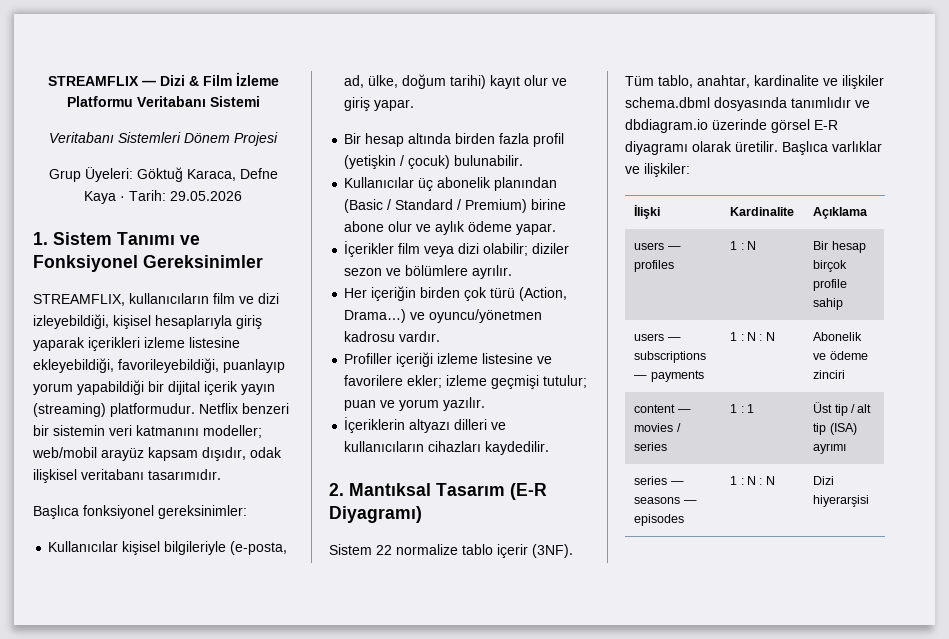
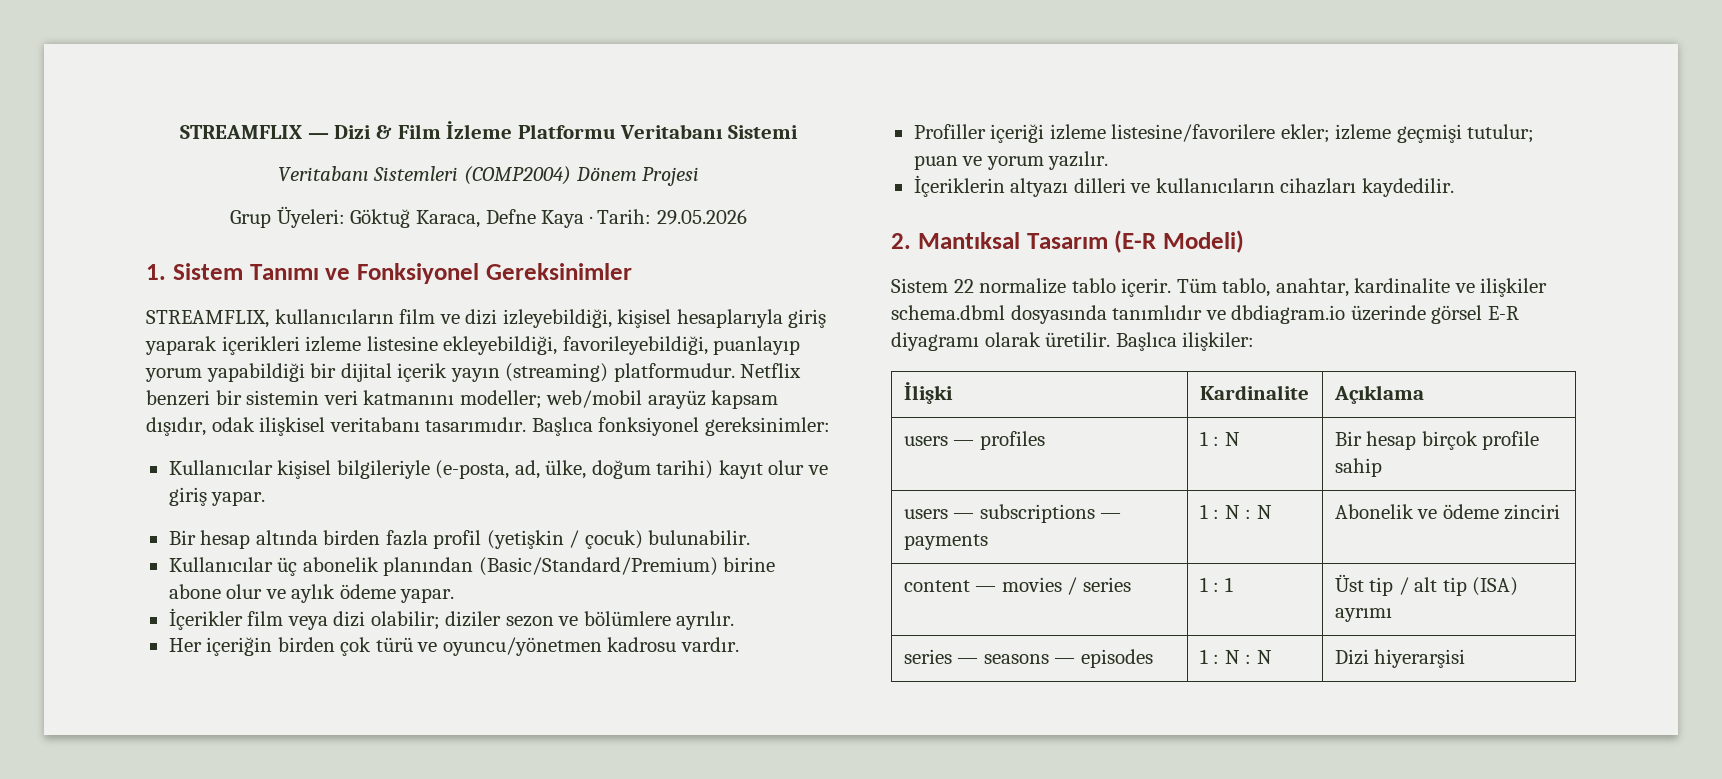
- Veritabanı Sistemleri Dönem Projesi
+ Veritabanı Sistemleri (COMP2004) Dönem Projesi
- Netflix benzeri bir sistemin veri katmanını modeller; web/mobil arayüz kapsam dışıdır, odak ilişkisel veritabanı tasarımıdır.
- Başlıca fonksiyonel gereksinimler:
+ Netflix benzeri bir sistemin veri katmanını modeller; web/mobil arayüz kapsam dışıdır, odak ilişkisel veritabanı tasarımıdır. Başlıca fonksiyonel gereksinimler:
- Kullanıcılar üç abonelik planından (Basic / Standard / Premium) birine abone olur ve aylık ödeme yapar.
+ Kullanıcılar üç abonelik planından (Basic/Standard/Premium) birine abone olur ve aylık ödeme yapar.
- Her içeriğin birden çok türü (Action, Drama…) ve oyuncu/yönetmen kadrosu vardır.
+ Her içeriğin birden çok türü ve oyuncu/yönetmen kadrosu vardır.
- Profiller içeriği izleme listesine ve favorilere ekler; izleme geçmişi tutulur; puan ve yorum yazılır.
+ Profiller içeriği izleme listesine/favorilere ekler; izleme geçmişi tutulur; puan ve yorum yazılır.
- 2. Mantıksal Tasarım (E-R Diyagramı)
+ 2. Mantıksal Tasarım (E-R Modeli)
- Sistem 22 normalize tablo içerir (3NF).
+ Sistem 22 normalize tablo içerir.
- Başlıca varlıklar ve ilişkiler:
+ Başlıca ilişkiler:

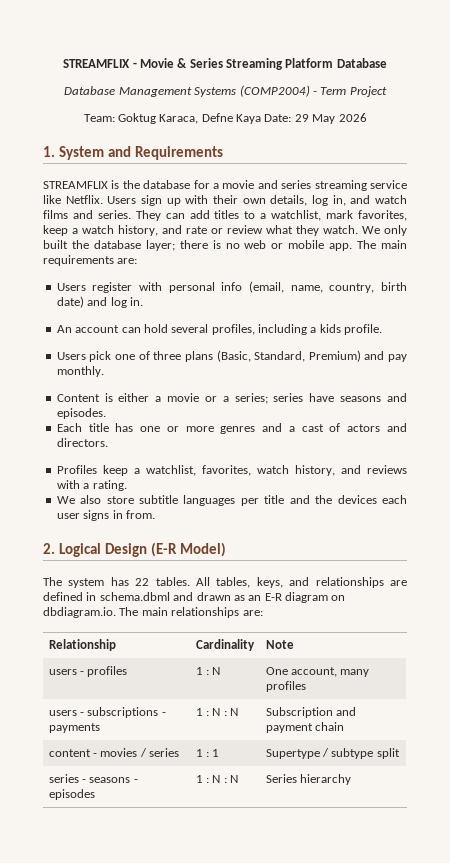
- STREAMFLIX — Dizi & Film İzleme Platformu Veritabanı Sistemi
- Veritabanı Sistemleri (COMP2004) Dönem Projesi
- Grup Üyeleri: Göktuğ Karaca, Defne Kaya · Tarih: 29.05.2026
- 1. Sistem Tanımı ve Fonksiyonel Gereksinimler
- STREAMFLIX, kullanıcıların film ve dizi izleyebildiği, kişisel hesaplarıyla giriş yaparak içerikleri izleme listesine ekleyebildiği, favorileyebildiği, puanlayıp yorum yapabildiği bir dijital içerik yayın (streaming) platformudur. Netflix benzeri bir sistemin veri katmanını modeller; web/mobil arayüz kapsam dışıdır, odak ilişkisel veritabanı tasarımıdır. Başlıca fonksiyonel gereksinimler:
- Kullanıcılar kişisel bilgileriyle (e-posta, ad, ülke, doğum tarihi) kayıt olur ve giriş yapar.
- Bir hesap altında birden fazla profil (yetişkin / çocuk) bulunabilir.
- Kullanıcılar üç abonelik planından (Basic/Standard/Premium) birine abone olur ve aylık ödeme yapar.
- İçerikler film veya dizi olabilir; diziler sezon ve bölümlere ayrılır.
- Her içeriğin birden çok türü ve oyuncu/yönetmen kadrosu vardır.
- Profiller içeriği izleme listesine/favorilere ekler; izleme geçmişi tutulur; puan ve yorum yazılır.
- İçeriklerin altyazı dilleri ve kullanıcıların cihazları kaydedilir.
- 2. Mantıksal Tasarım (E-R Modeli)
- Sistem 22 normalize tablo içerir. Tüm tablo, anahtar, kardinalite ve ilişkiler schema.dbml dosyasında tanımlıdır ve dbdiagram.io üzerinde görsel E-R diyagramı olarak üretilir. Başlıca ilişkiler:
- İlişki | Kardinalite | Açıklama
- users — profiles | 1 : N | Bir hesap birçok profile sahip
- users — subscriptions — payments | 1 : N : N | Abonelik ve ödeme zinciri
+ STREAMFLIX - Movie & Series Streaming Platform Database
+ Database Management Systems (COMP2004) - Term Project
+ Team: Goktug Karaca, Defne Kaya Date: 29 May 2026
+ 1. System and Requirements
+ STREAMFLIX is the database for a movie and series streaming service like Netflix. Users sign up with their own details, log in, and watch films and series. They can add titles to a watchlist, mark favorites, keep a watch history, and rate or review what they watch. We only built the database layer; there is no web or mobile app. The main requirements are:
+ Users register with personal info (email, name, country, birth date) and log in.
+ An account can hold several profiles, including a kids profile.
+ Users pick one of three plans (Basic, Standard, Premium) and pay monthly.
+ Content is either a movie or a series; series have seasons and episodes.
+ Each title has one or more genres and a cast of actors and directors.
+ Profiles keep a watchlist, favorites, watch history, and reviews with a rating.
+ We also store subtitle languages per title and the devices each user signs in from.
+ 2. Logical Design (E-R Model)
+ The system has 22 tables. All tables, keys, and relationships are defined in schema.dbml and drawn as an E-R diagram on dbdiagram.io. The main relationships are:
+ Relationship | Cardinality | Note
+ users - profiles | 1 : N | One account, many profiles
+ users - subscriptions - payments | 1 : N : N | Subscription and payment chain
- content — movies / series | 1 : 1 | Üst tip / alt tip (ISA) ayrımı
- series — seasons — episodes | 1 : N : N | Dizi hiyerarşisi
+ content - movies / series | 1 : 1 | Supertype / subtype split
+ series - seasons - episodes | 1 : N : N | Series hierarchy

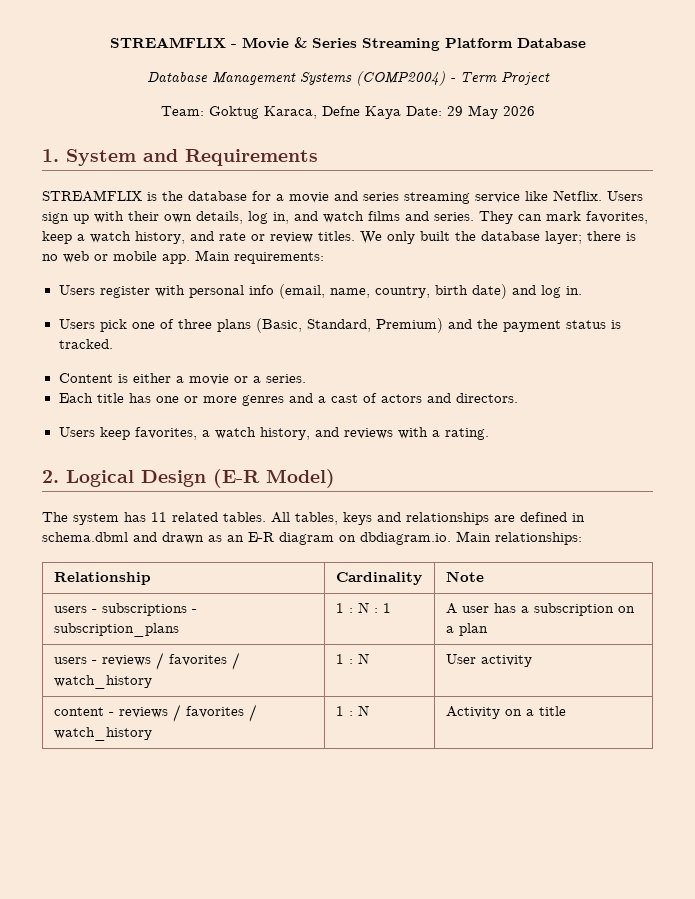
- They can add titles to a watchlist, mark favorites, keep a watch history, and rate or review what they watch.
+ They can mark favorites, keep a watch history, and rate or review titles.
- The main requirements are:
+ Main requirements:
- An account can hold several profiles, including a kids profile.
- Users pick one of three plans (Basic, Standard, Premium) and pay monthly.
+ Users pick one of three plans (Basic, Standard, Premium) and the payment status is tracked.
- Content is either a movie or a series; series have seasons and episodes.
+ Content is either a movie or a series.
- Profiles keep a watchlist, favorites, watch history, and reviews with a rating.
+ Users keep favorites, a watch history, and reviews with a rating.
- We also store subtitle languages per title and the devices each user signs in from.
- The system has 22 tables.
+ The system has 11 related tables.
- All tables, keys, and relationships are defined in schema.dbml and drawn as an E-R diagram on dbdiagram.io. The main relationships are:
+ All tables, keys and relationships are defined in schema.dbml and drawn as an E-R diagram on dbdiagram.io. Main relationships:
- users - profiles | 1 : N | One account, many profiles
- users - subscriptions - payments | 1 : N : N | Subscription and payment chain
- content - movies / series | 1 : 1 | Supertype / subtype split
- series - seasons - episodes | 1 : N : N | Series hierarchy
+ users - subscriptions - subscription_plans | 1 : N : 1 | A user has a subscription on a plan
+ users - reviews / favorites / watch_history | 1 : N | User activity
+ content - reviews / favorites / watch_history | 1 : N | Activity on a title

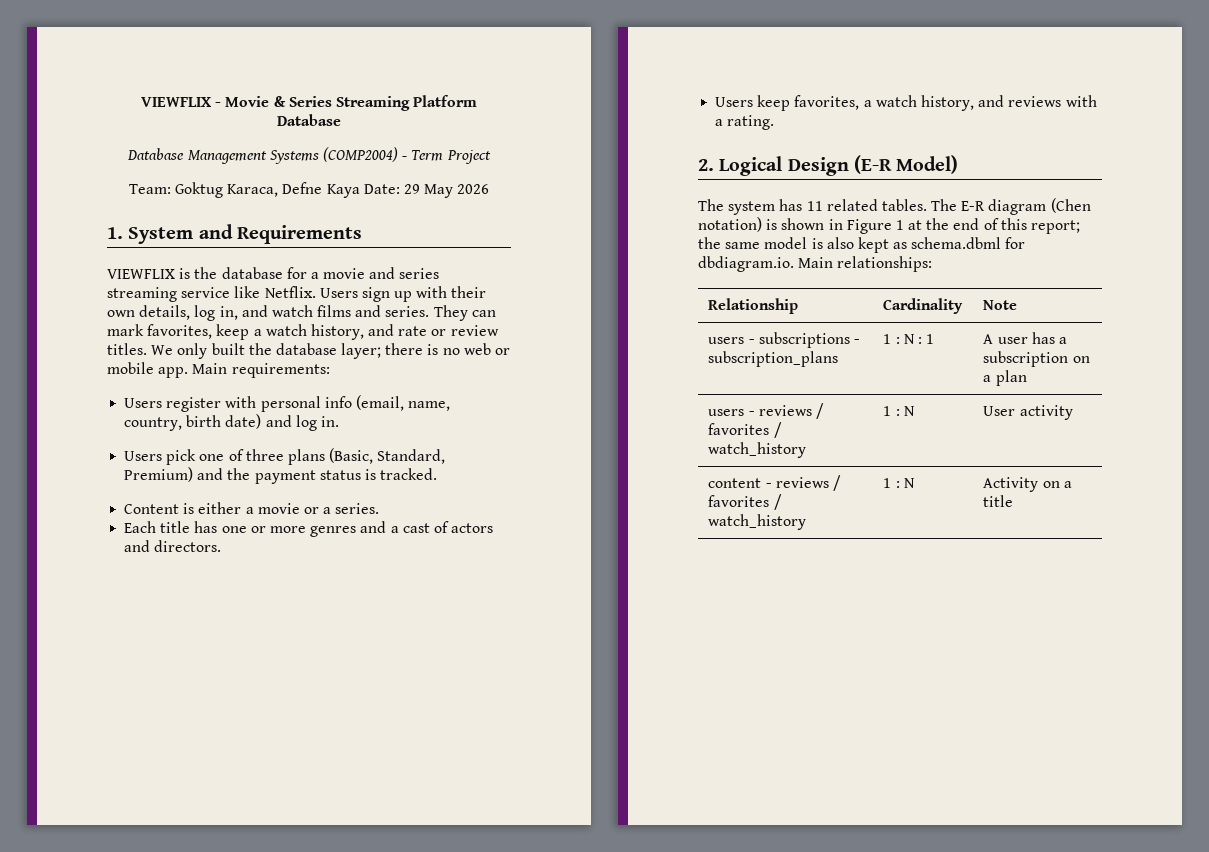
- STREAMFLIX - Movie & Series Streaming Platform Database
+ VIEWFLIX - Movie & Series Streaming Platform Database
- STREAMFLIX is the database for a movie and series streaming service like Netflix.
+ VIEWFLIX is the database for a movie and series streaming service like Netflix.
- All tables, keys and relationships are defined in schema.dbml and drawn as an E-R diagram on dbdiagram.io. Main relationships:
+ The E-R diagram (Chen notation) is shown in Figure 1 at the end of this report; the same model is also kept as schema.dbml for dbdiagram.io. Main relationships:

